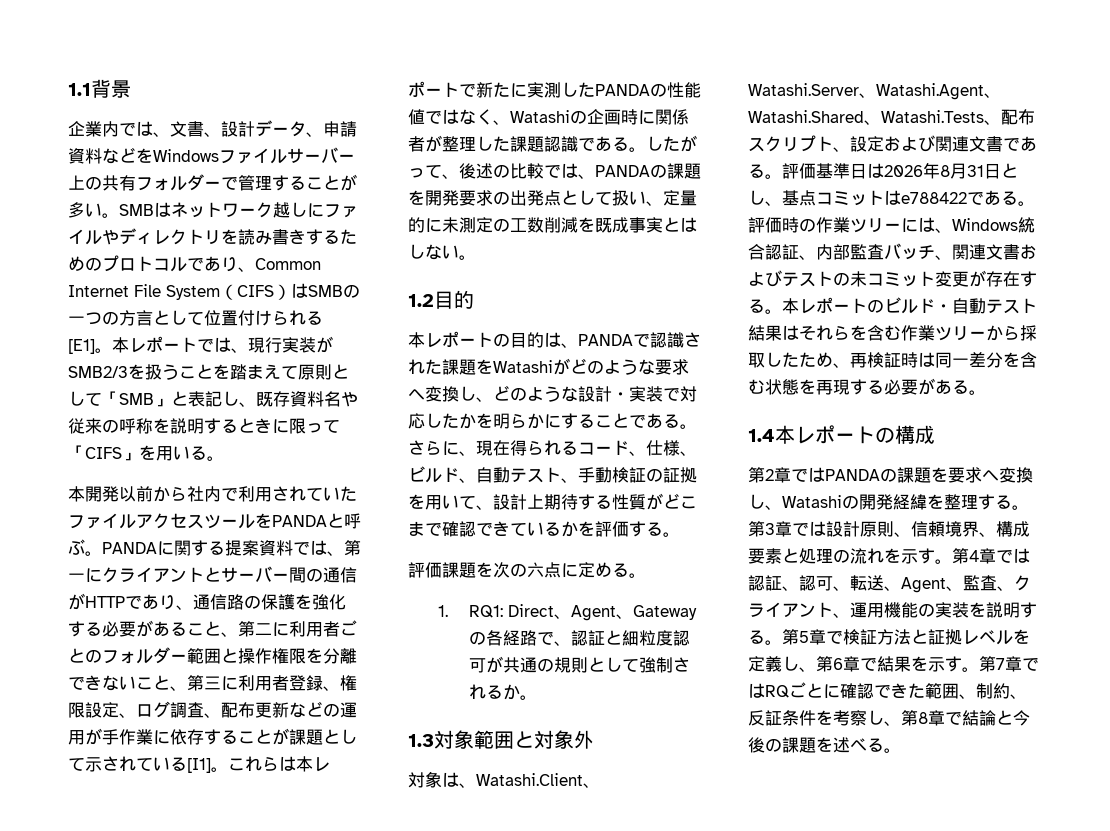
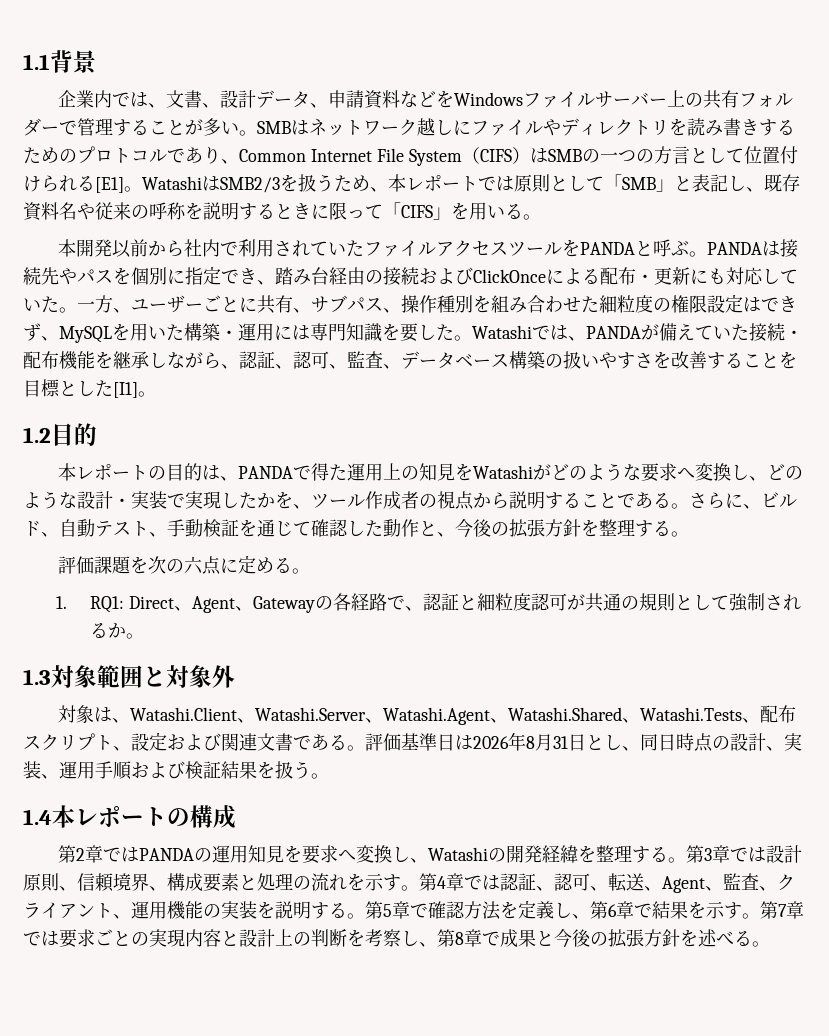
- 本レポートでは、現行実装がSMB2/3を扱うことを踏まえて原則として「SMB」と表記し、既存資料名や従来の呼称を説明するときに限って「CIFS」を用いる。
+ WatashiはSMB2/3を扱うため、本レポートでは原則として「SMB」と表記し、既存資料名や従来の呼称を説明するときに限って「CIFS」を用いる。
- PANDAに関する提案資料では、第一にクライアントとサーバー間の通信がHTTPであり、通信路の保護を強化する必要があること、第二に利用者ごとのフォルダー範囲と操作権限を分離できないこと、第三に利用者登録、権限設定、ログ調査、配布更新などの運用が手作業に依存することが課題として示されている[I1]。これらは本レポートで新たに実測したPANDAの性能値ではなく、Watashiの企画時に関係者が整理した課題認識である。したがって、後述の比較では、PANDAの課題を開発要求の出発点として扱い、定量的に未測定の工数削減を既成事実とはしない。
+ PANDAは接続先やパスを個別に指定でき、踏み台経由の接続およびClickOnceによる配布・更新にも対応していた。一方、ユーザーごとに共有、サブパス、操作種別を組み合わせた細粒度の権限設定はできず、MySQLを用いた構築・運用には専門知識を要した。Watashiでは、PANDAが備えていた接続・配布機能を継承しながら、認証、認可、監査、データベース構築の扱いやすさを改善することを目標とした[I1]。
- 本レポートの目的は、PANDAで認識された課題をWatashiがどのような要求へ変換し、どのような設計・実装で対応したかを明らかにすることである。
+ 本レポートの目的は、PANDAで得た運用上の知見をWatashiがどのような要求へ変換し、どのような設計・実装で実現したかを、ツール作成者の視点から説明することである。
- さらに、現在得られるコード、仕様、ビルド、自動テスト、手動検証の証拠を用いて、設計上期待する性質がどこまで確認できているかを評価する。
+ さらに、ビルド、自動テスト、手動検証を通じて確認した動作と、今後の拡張方針を整理する。
- 評価基準日は2026年8月31日とし、基点コミットはe788422である。評価時の作業ツリーには、Windows統合認証、内部監査バッチ、関連文書およびテストの未コミット変更が存在する。本レポートのビルド・自動テスト結果はそれらを含む作業ツリーから採取したため、再検証時は同一差分を含む状態を再現する必要がある。
+ 評価基準日は2026年8月31日とし、同日時点の設計、実装、運用手順および検証結果を扱う。
- 第2章ではPANDAの課題を要求へ変換し、Watashiの開発経緯を整理する。
+ 第2章ではPANDAの運用知見を要求へ変換し、Watashiの開発経緯を整理する。
- 第5章で検証方法と証拠レベルを定義し、第6章で結果を示す。
+ 第5章で確認方法を定義し、第6章で結果を示す。
- 第7章ではRQごとに確認できた範囲、制約、反証条件を考察し、第8章で結論と今後の課題を述べる。
+ 第7章では要求ごとの実現内容と設計上の判断を考察し、第8章で成果と今後の拡張方針を述べる。

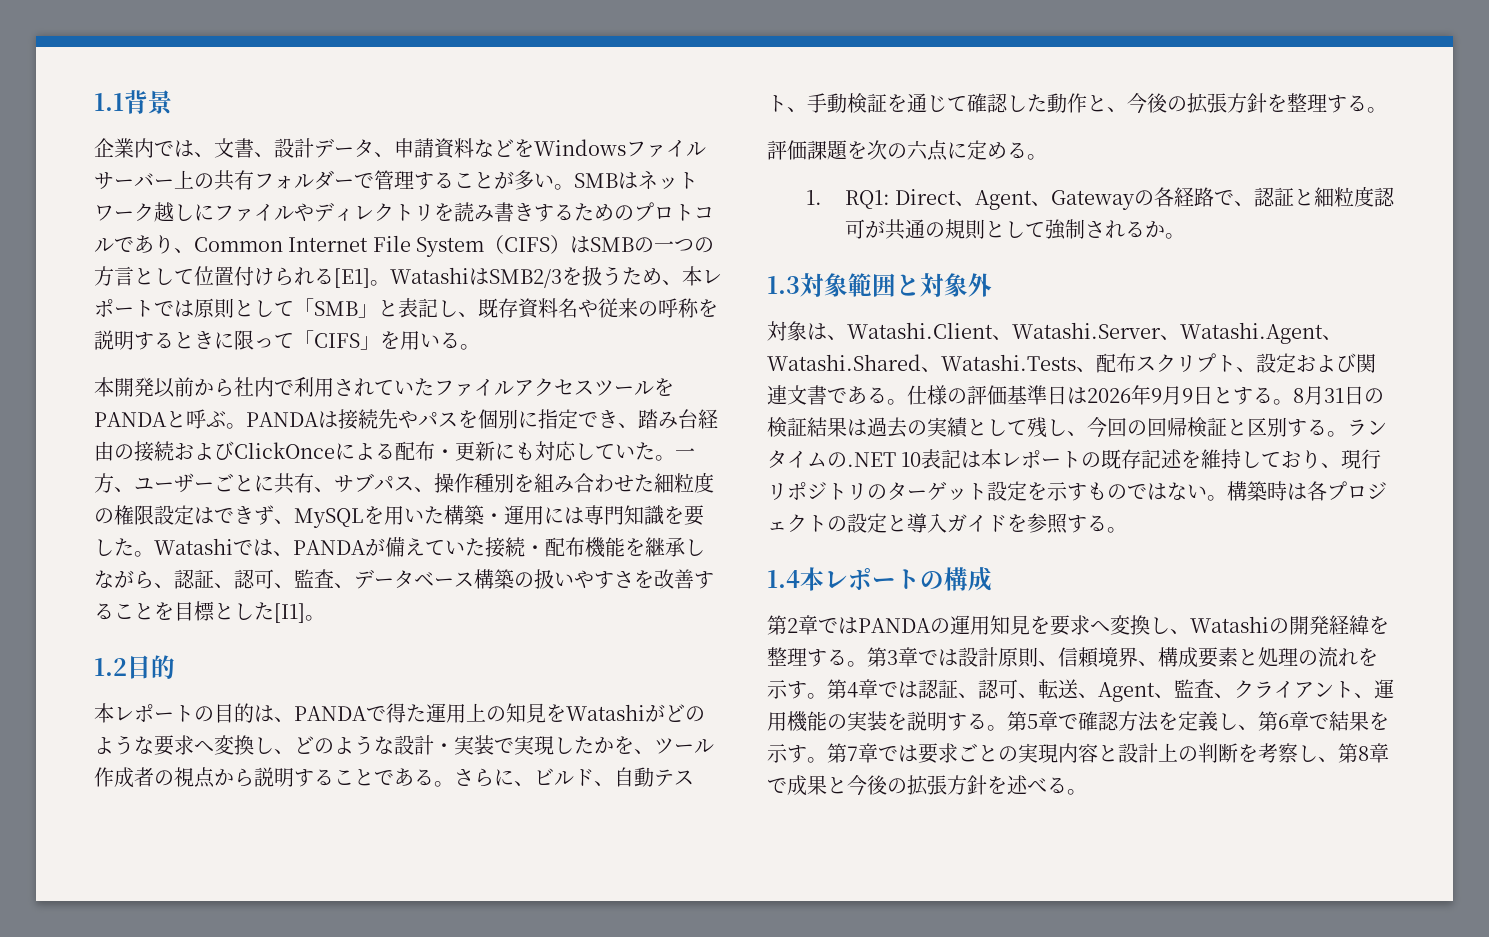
- 評価基準日は2026年8月31日とし、同日時点の設計、実装、運用手順および検証結果を扱う。
+ 仕様の評価基準日は2026年9月9日とする。8月31日の検証結果は過去の実績として残し、今回の回帰検証と区別する。ランタイムの.NET 10表記は本レポートの既存記述を維持しており、現行リポジトリのターゲット設定を示すものではない。構築時は各プロジェクトの設定と導入ガイドを参照する。

